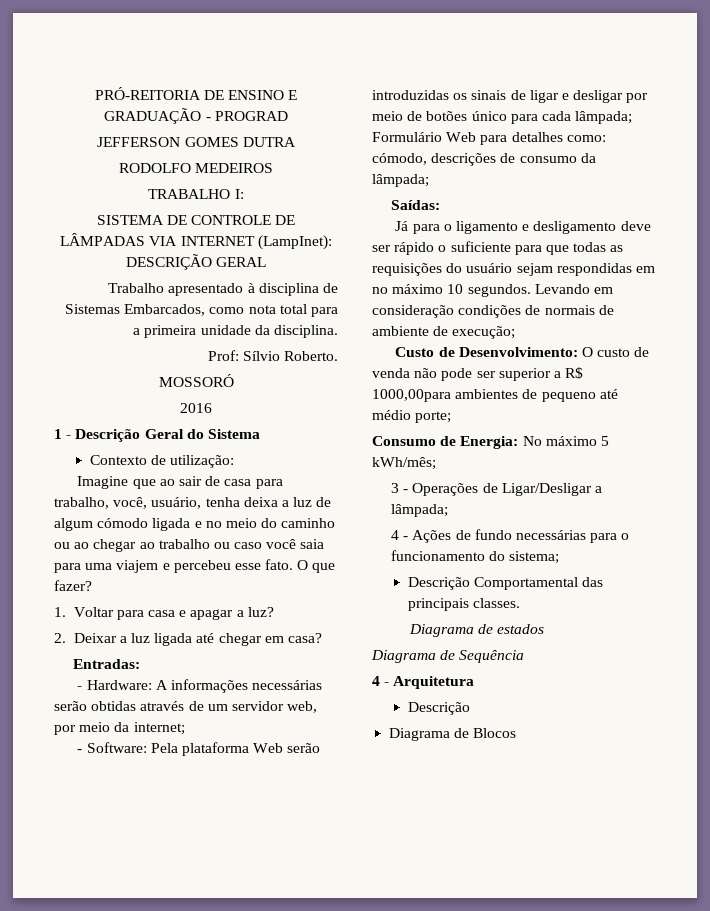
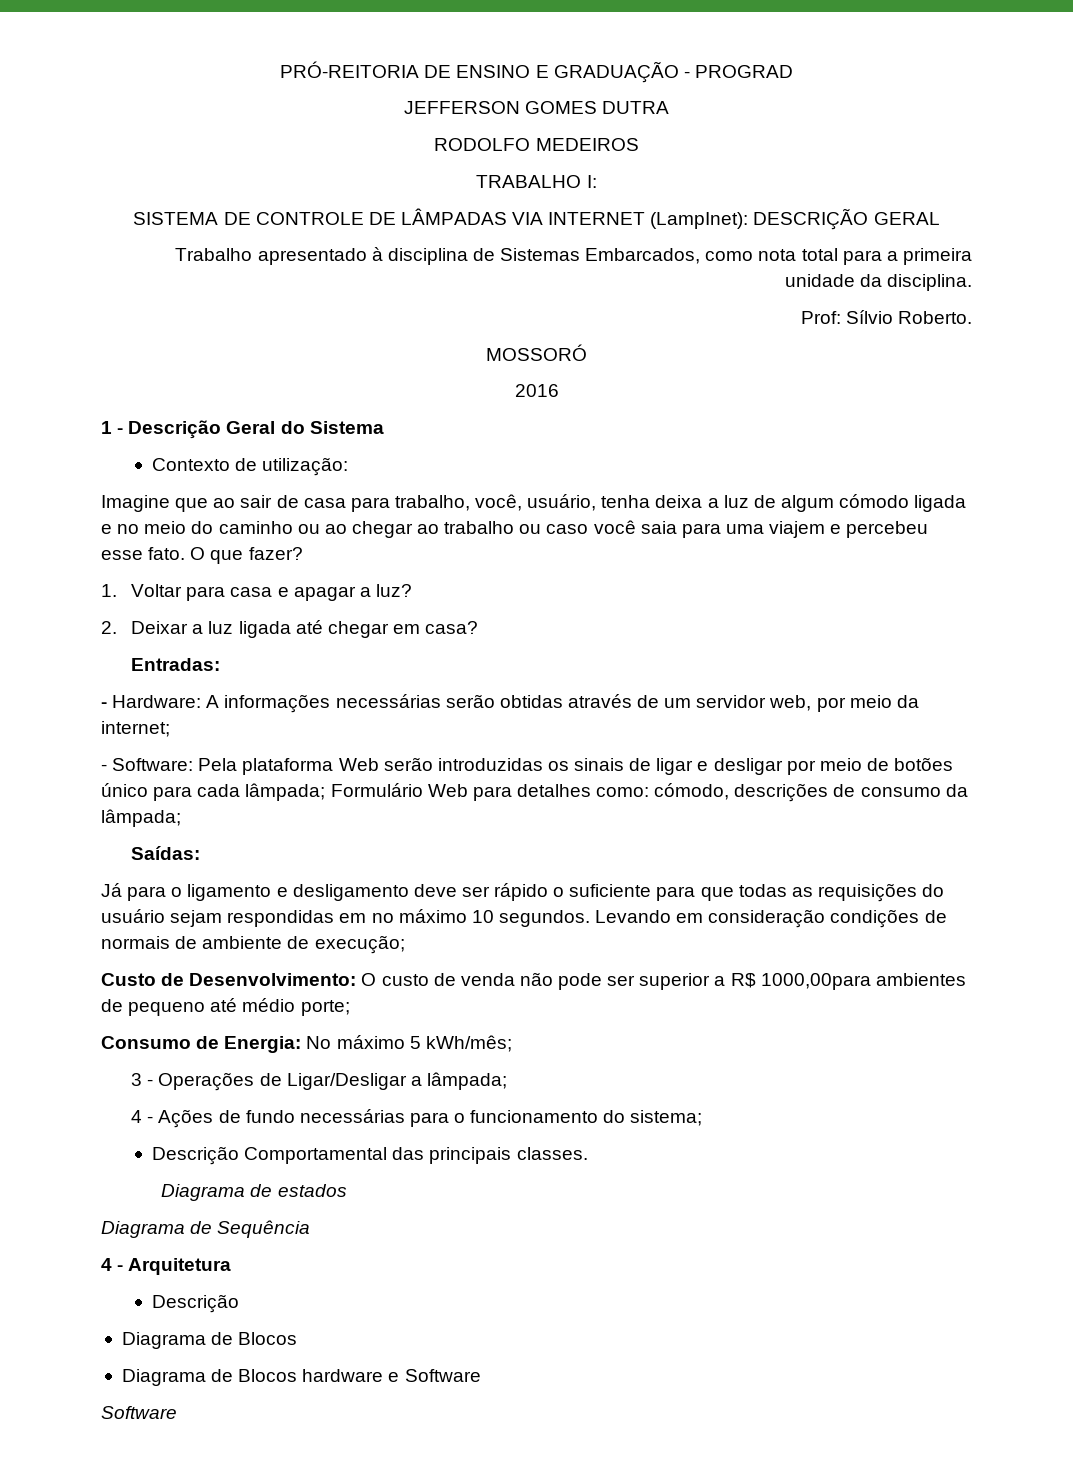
+ Diagrama de Blocos hardware e Software
+ Software

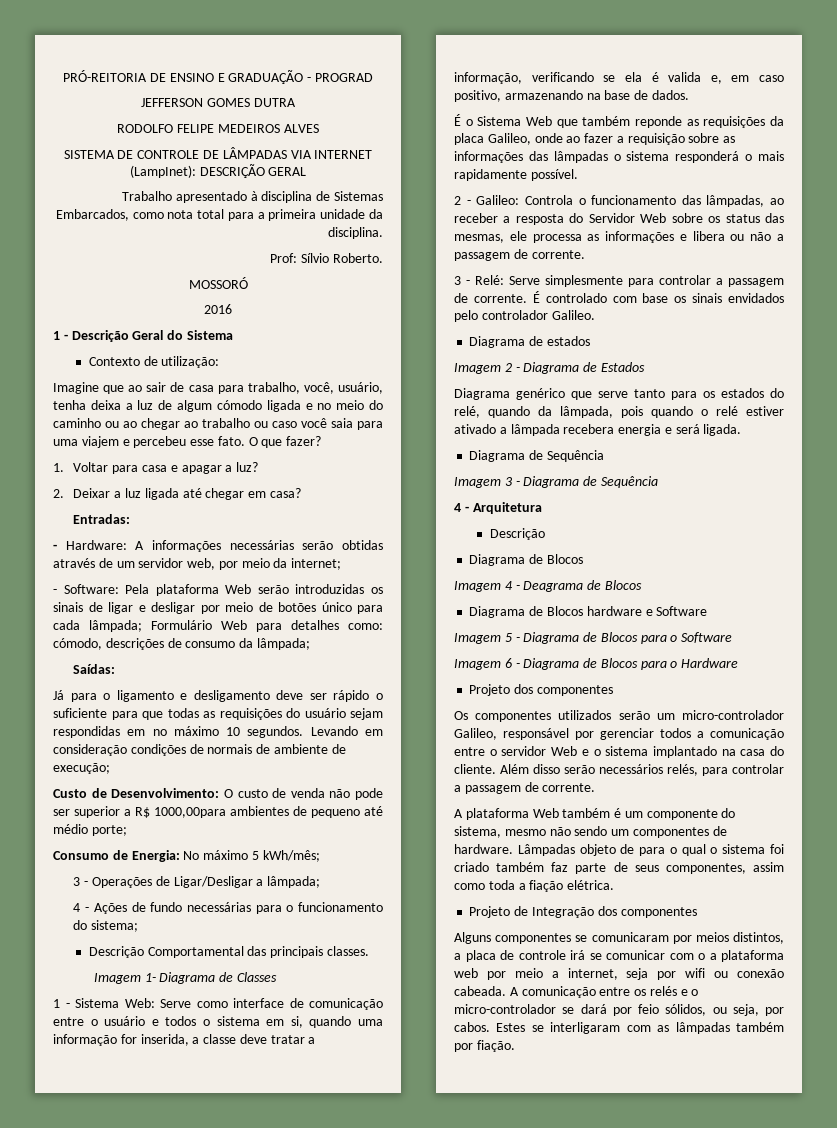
- RODOLFO MEDEIROS
- TRABALHO I:
+ RODOLFO FELIPE MEDEIROS ALVES
+ Imagem 1- Diagrama de Classes
+ 1 - Sistema Web: Serve como interface de comunicação entre o usuário e todos o sistema em si, quando uma informação for inserida, a classe deve tratar a informação, verificando se ela é valida e, em caso positivo, armazenando na base de dados.
+ É o Sistema Web que também reponde as requisições da placa Galileo, onde ao fazer a requisição sobre as informações das lâmpadas o sistema responderá o mais rapidamente possível.
+ 2 - Galileo: Controla o funcionamento das lâmpadas, ao receber a resposta do Servidor Web sobre os status das mesmas, ele processa as informações e libera ou não a passagem de corrente.
+ 3 - Relé: Serve simplesmente para controlar a passagem de corrente. É controlado com base os sinais envidados pelo controlador Galileo.
  Diagrama de estados
+ Imagem 2 - Diagrama de Estados
+ Diagrama genérico que serve tanto para os estados do relé, quando da lâmpada, pois quando o relé estiver ativado a lâmpada recebera energia e será ligada.
  Diagrama de Sequência
+ Imagem 3 - Diagrama de Sequência
+ Imagem 4 - Deagrama de Blocos
  Diagrama de Blocos hardware e Software
- Software
+ Imagem 5 - Diagrama de Blocos para o Software
+ Imagem 6 - Diagrama de Blocos para o Hardware
+ Projeto dos componentes
+ Os componentes utilizados serão um micro-controlador Galileo, responsável por gerenciar todos a comunicação entre o servidor Web e o sistema implantado na casa do cliente. Além disso serão necessários relés, para controlar a passagem de corrente.
+ A plataforma Web também é um componente do sistema, mesmo não sendo um componentes de hardware. Lâmpadas objeto de para o qual o sistema foi criado também faz parte de seus componentes, assim como toda a fiação elétrica.
+ Projeto de Integração dos componentes
+ Alguns componentes se comunicaram por meios distintos, a placa de controle irá se comunicar com o a plataforma web por meio a internet, seja por wifi ou conexão cabeada. A comunicação entre os relés e o micro-controlador se dará por feio sólidos, ou seja, por cabos. Estes se interligaram com as lâmpadas também por fiação.

